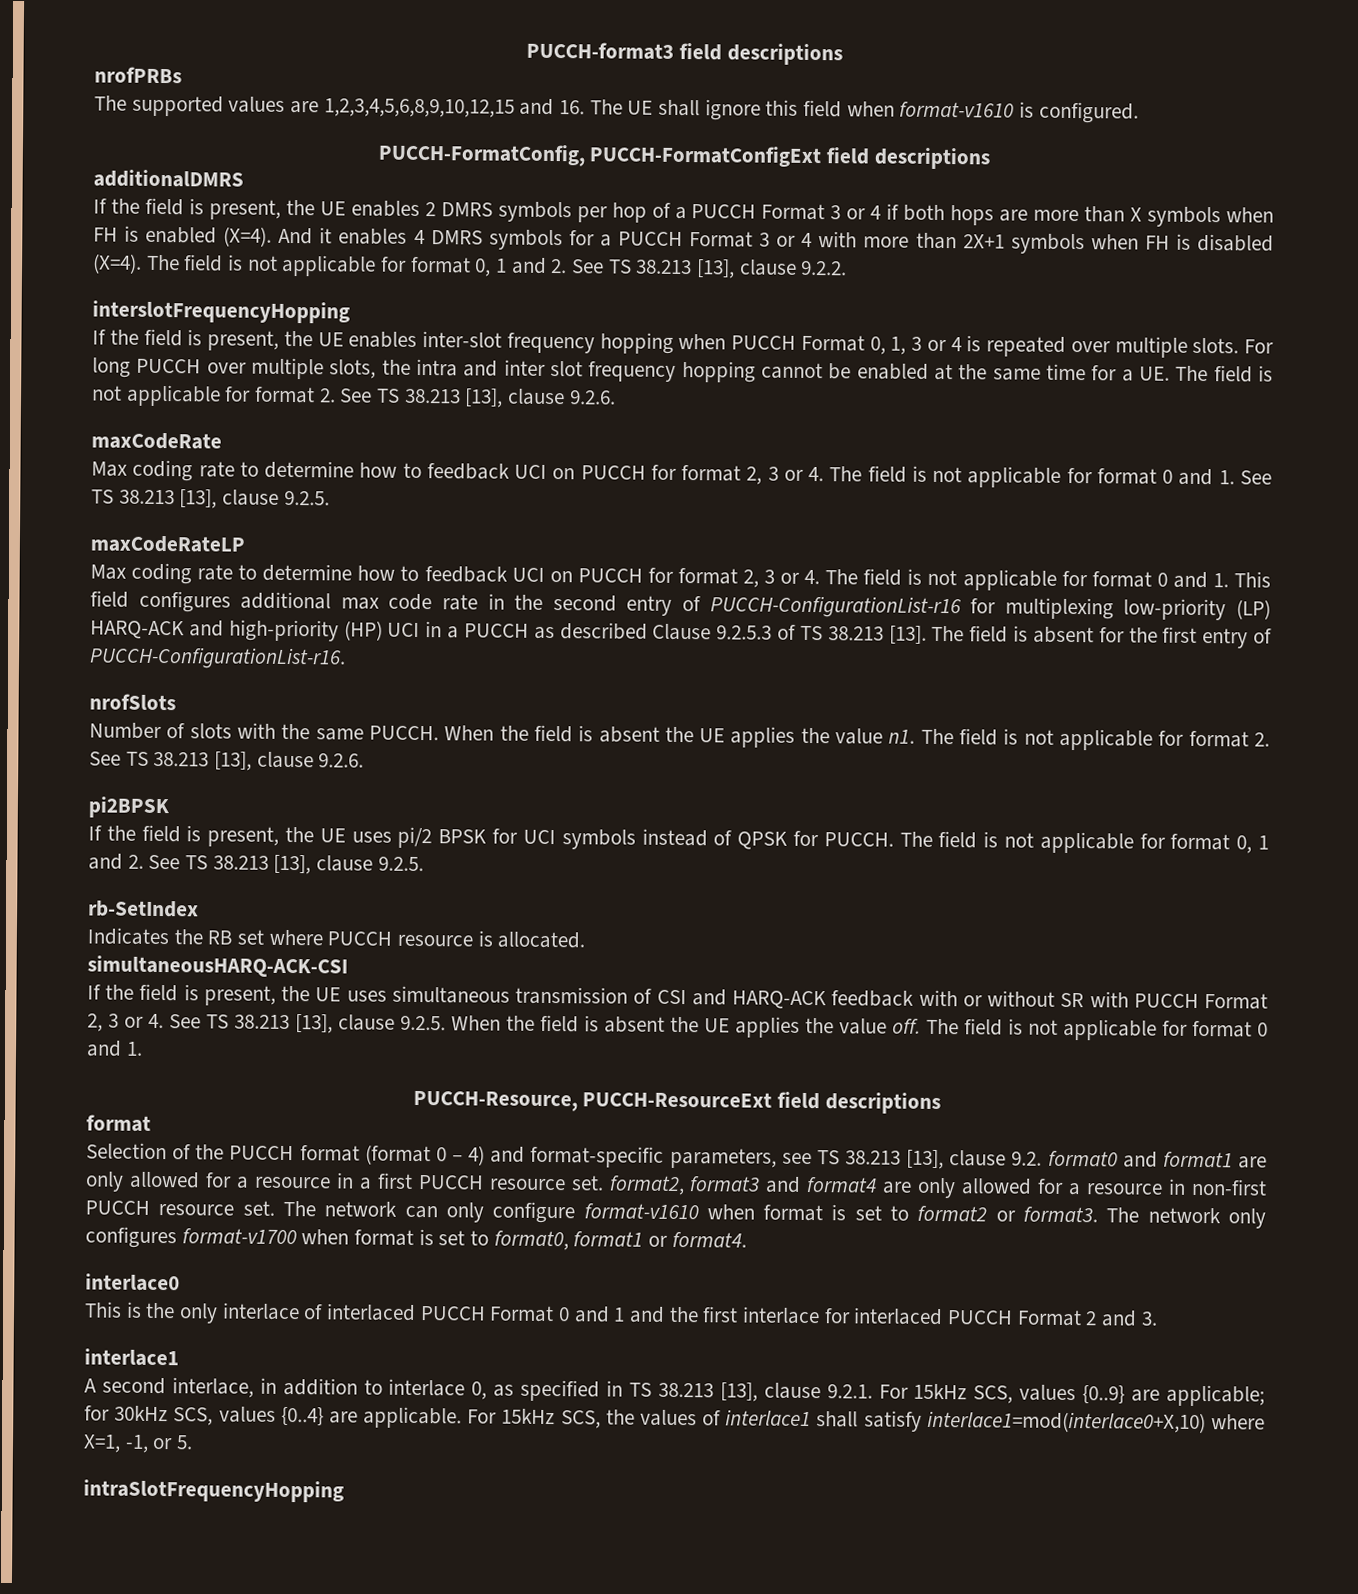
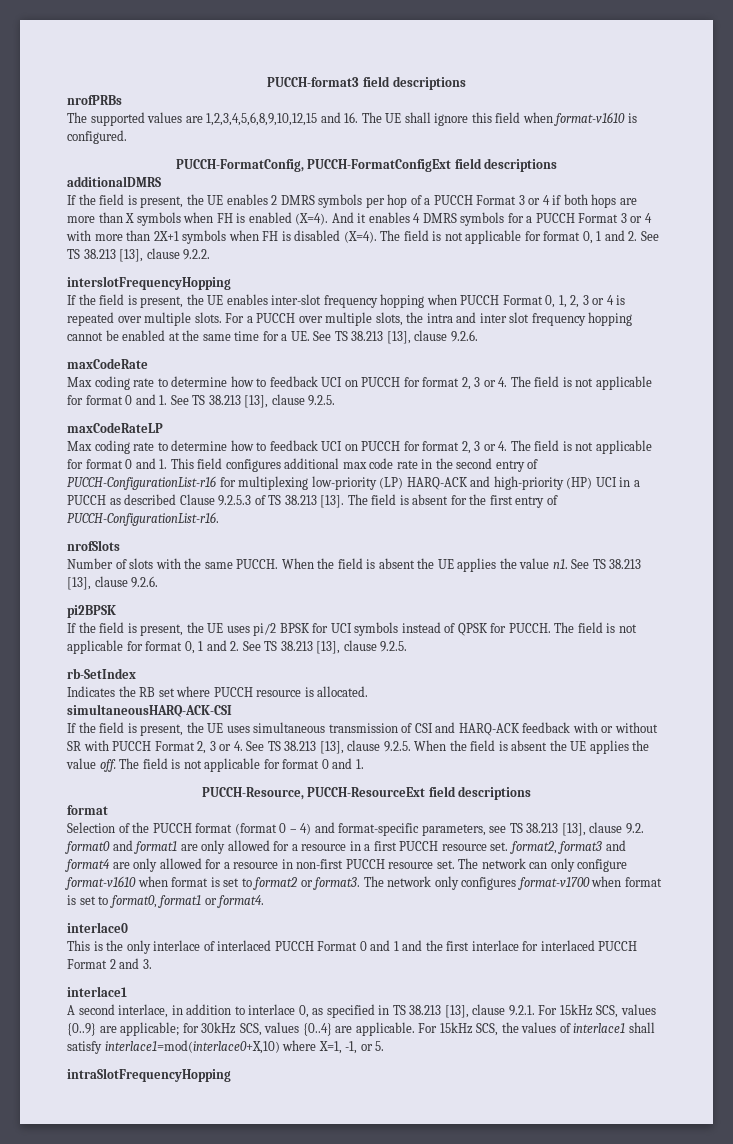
- If the field is present, the UE enables inter-slot frequency hopping when PUCCH Format 0, 1, 3 or 4 is repeated over multiple slots.
+ If the field is present, the UE enables inter-slot frequency hopping when PUCCH Format 0, 1, 2, 3 or 4 is repeated over multiple slots.
- For long PUCCH over multiple slots, the intra and inter slot frequency hopping cannot be enabled at the same time for a UE. The field is not applicable for format 2. See TS 38.213 [13], clause 9.2.6.
+ For a PUCCH over multiple slots, the intra and inter slot frequency hopping cannot be enabled at the same time for a UE. See TS 38.213 [13], clause 9.2.6.
- When the field is absent the UE applies the value n1. The field is not applicable for format 2. See TS 38.213 [13], clause 9.2.6.
+ When the field is absent the UE applies the value n1. See TS 38.213 [13], clause 9.2.6.

